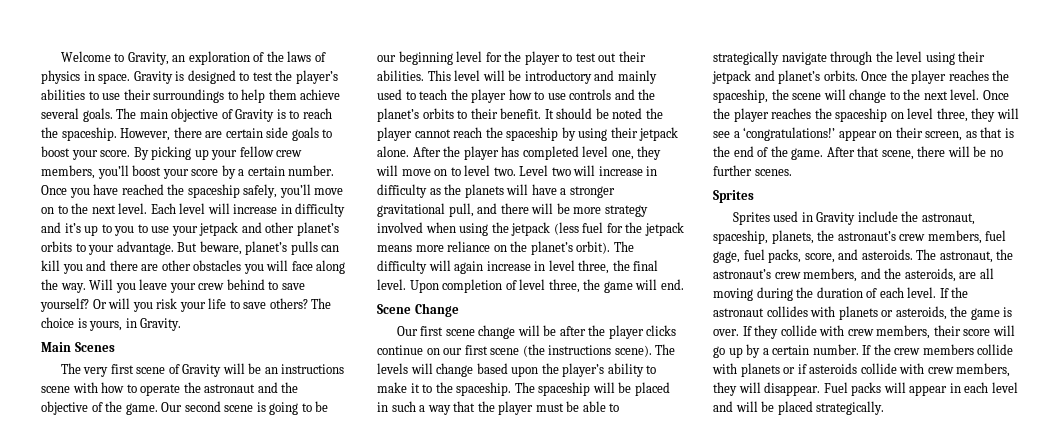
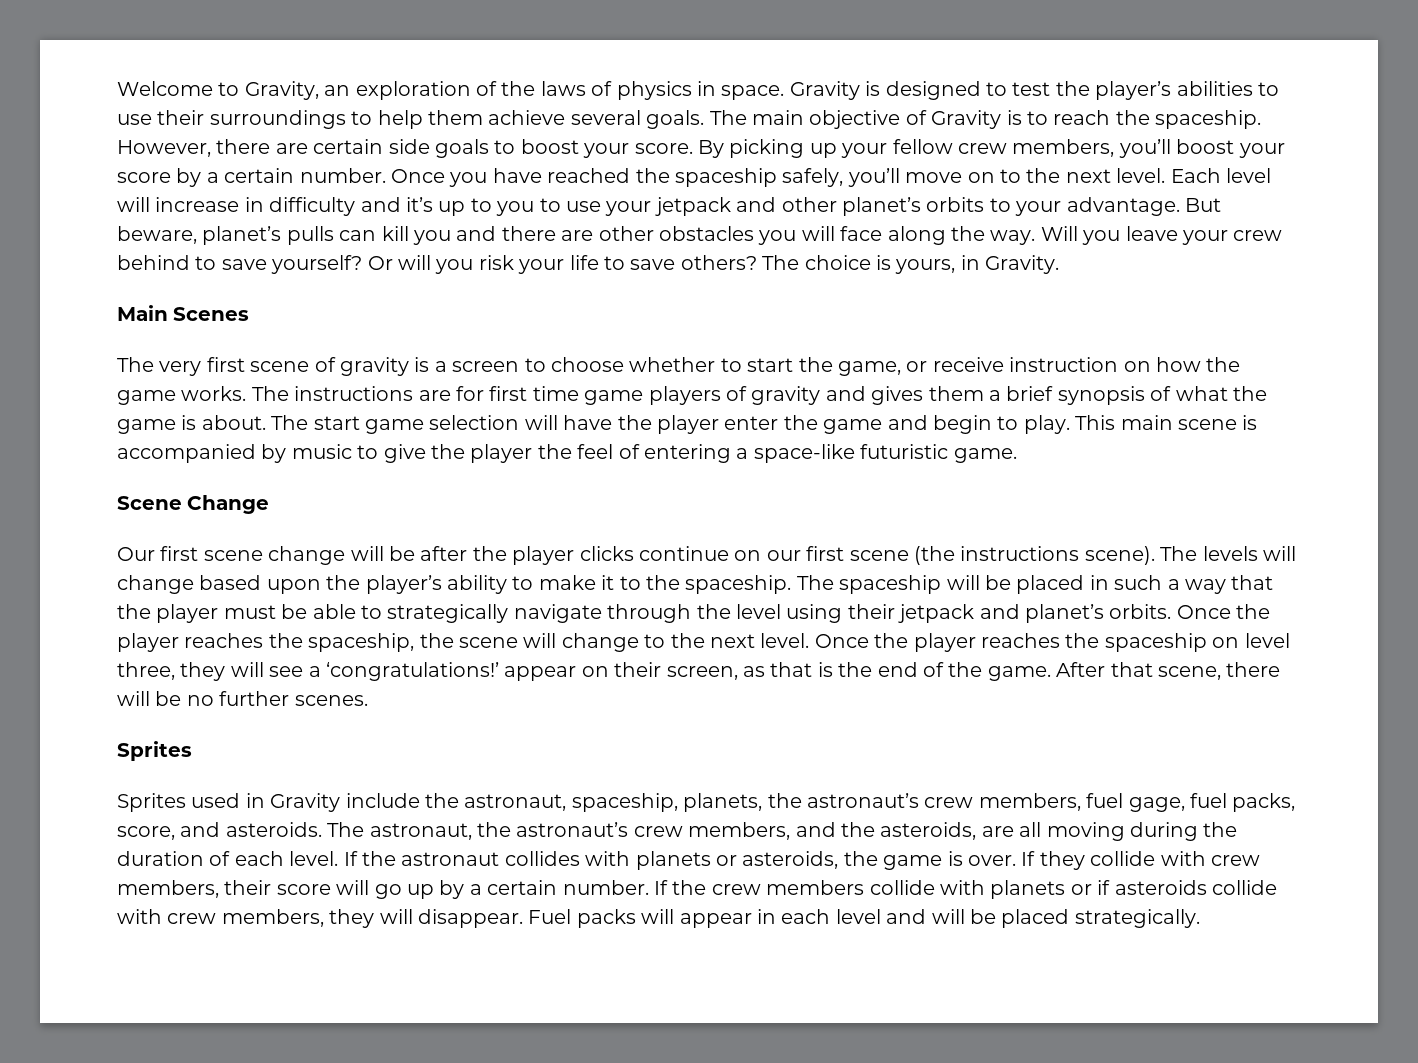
- The very first scene of Gravity will be an instructions scene with how to operate the astronaut and the objective of the game. Our second scene is going to be our beginning level for the player to test out their abilities. This level will be introductory and mainly used to teach the player how to use controls and the planet’s orbits to their benefit. It should be noted the player cannot reach the spaceship by using their jetpack alone. After the player has completed level one, they will move on to level two. Level two will increase in difficulty as the planets will have a stronger gravitational pull, and there will be more strategy involved when using the jetpack (less fuel for the jetpack means more reliance on the planet’s orbit). The difficulty will again increase in level three, the final level. Upon completion of level three, the game will end.
+ The very first scene of gravity is a screen to choose whether to start the game, or receive instruction on how the game works. The instructions are for first time game players of gravity and gives them a brief synopsis of what the game is about. The start game selection will have the player enter the game and begin to play. This main scene is accompanied by music to give the player the feel of entering a space-like futuristic game.

